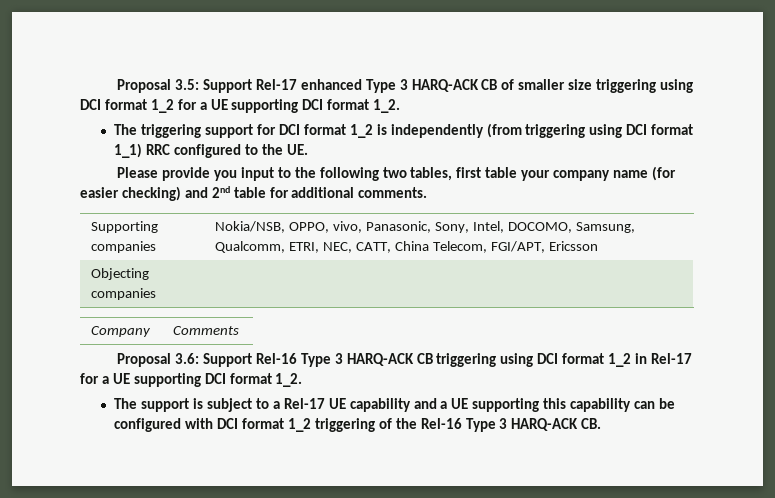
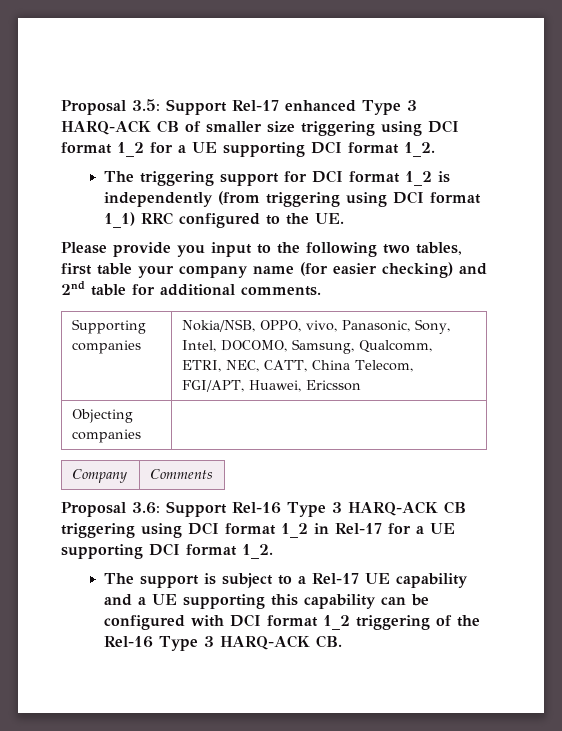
- Supporting companies | Nokia/NSB, OPPO, vivo, Panasonic, Sony, Intel, DOCOMO, Samsung, Qualcomm, ETRI, NEC, CATT, China Telecom, FGI/APT, Ericsson
+ Supporting companies | Nokia/NSB, OPPO, vivo, Panasonic, Sony, Intel, DOCOMO, Samsung, Qualcomm, ETRI, NEC, CATT, China Telecom, FGI/APT, Huawei, Ericsson

